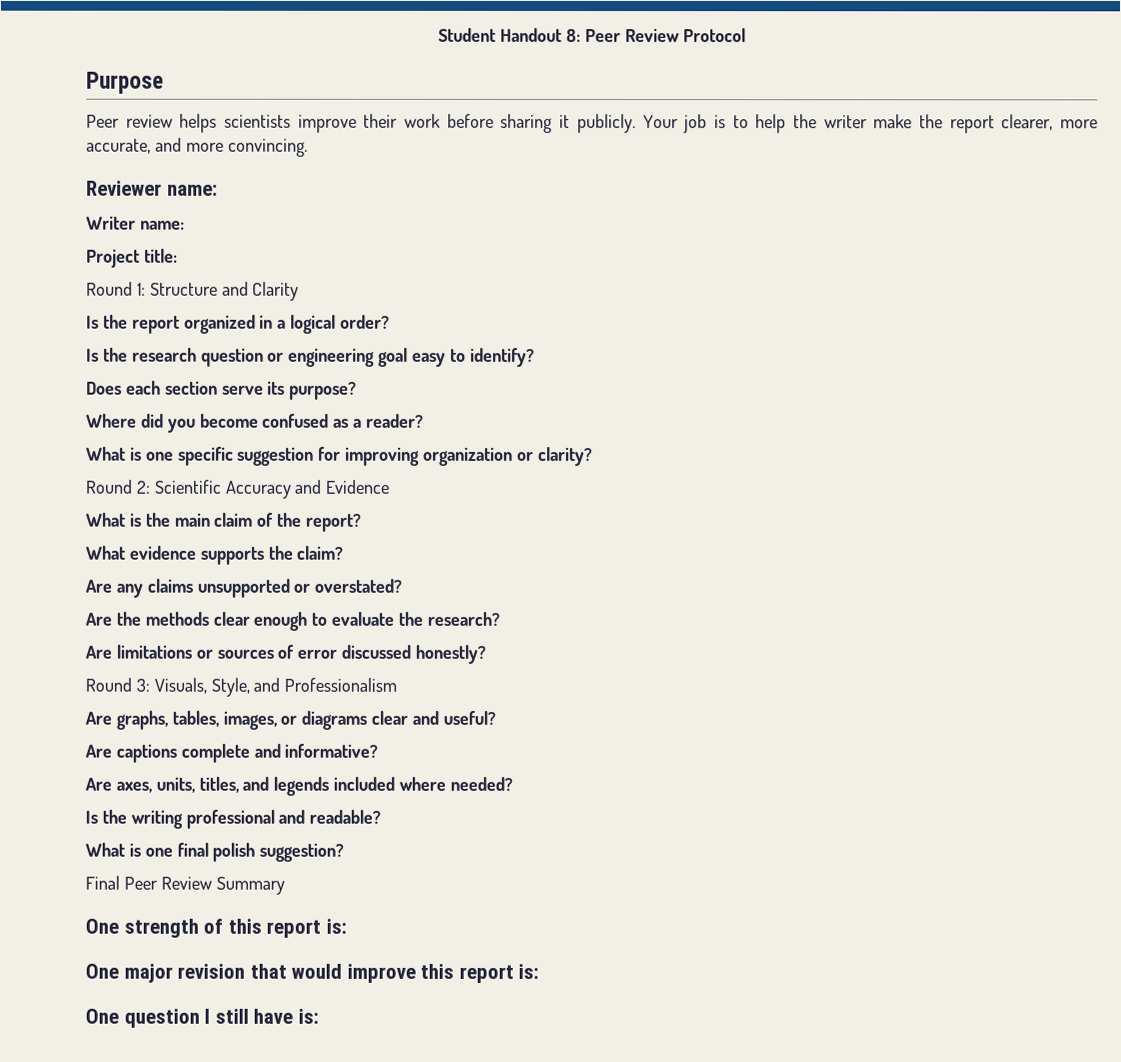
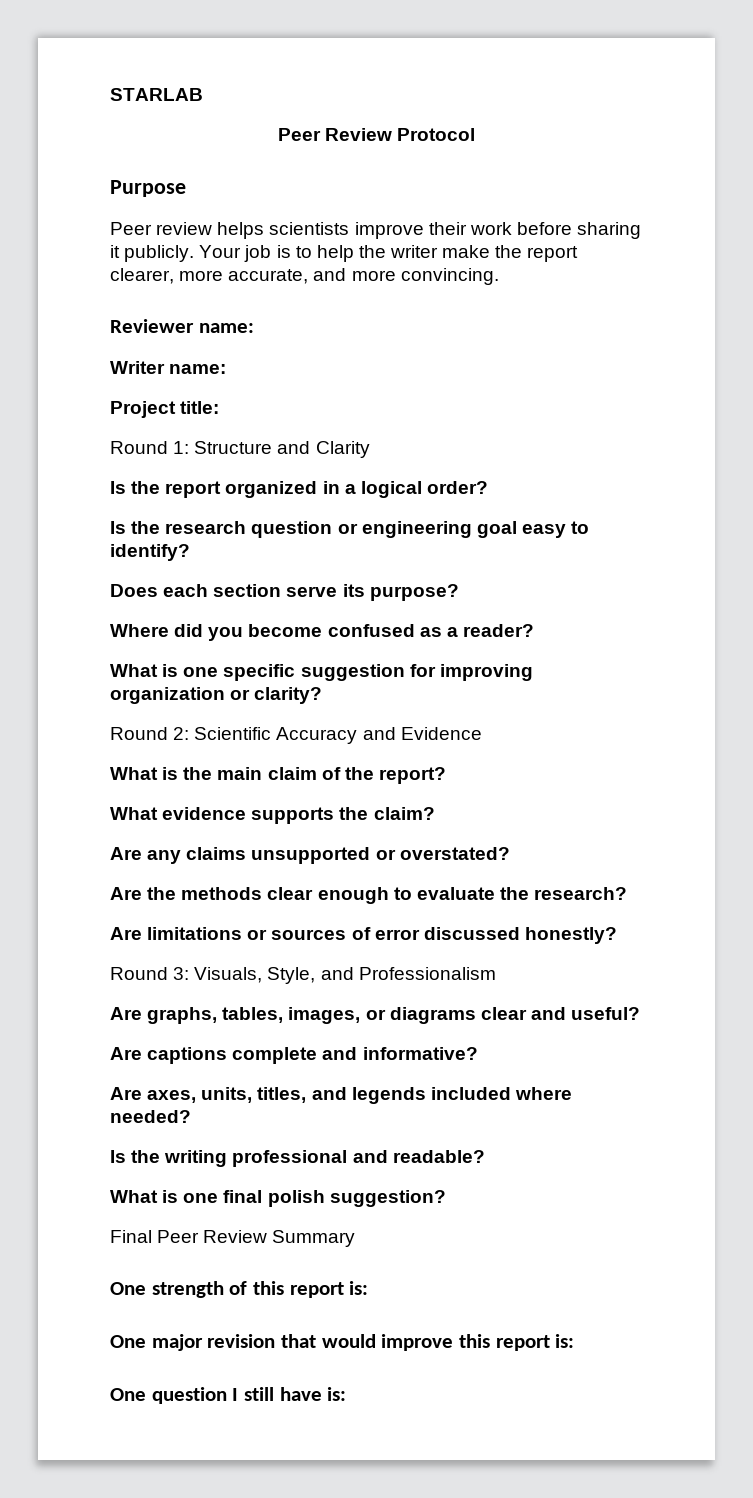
- Student Handout 8: Peer Review Protocol
+ STARLAB
+ Peer Review Protocol

